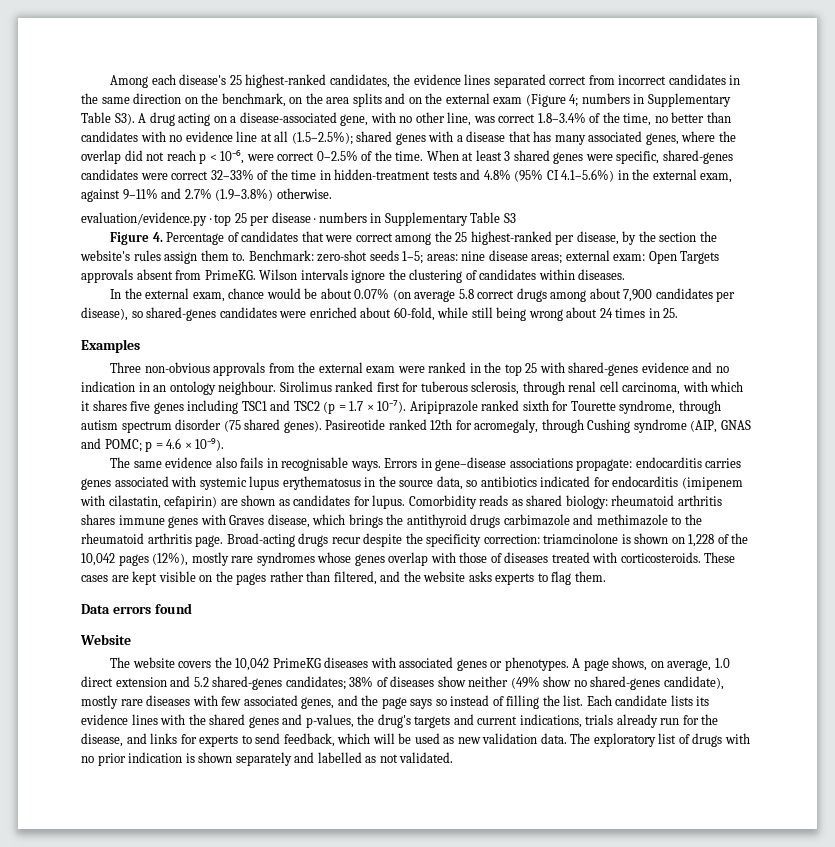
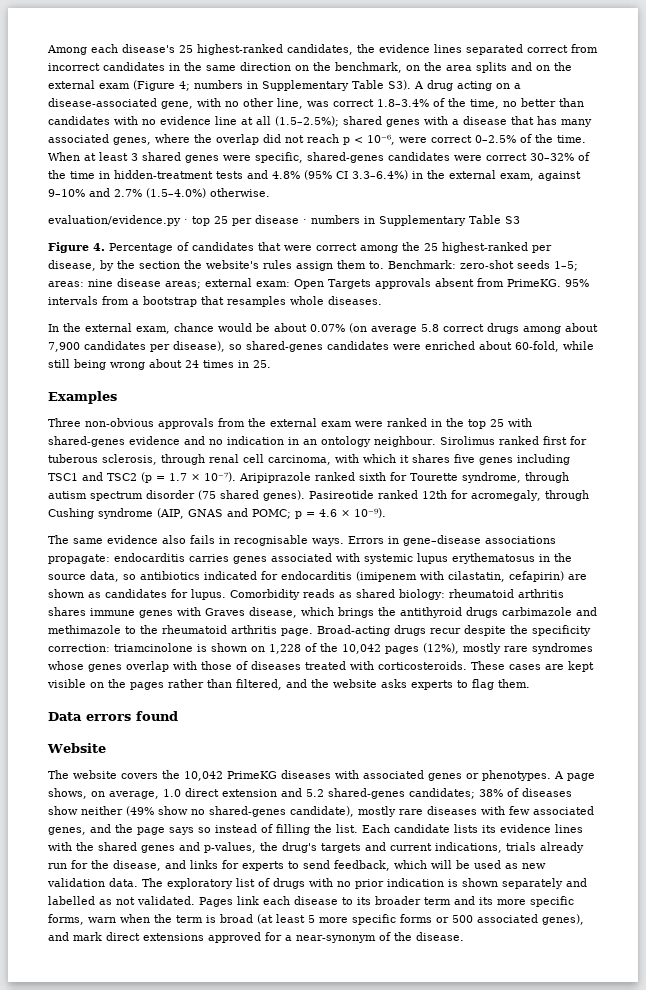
- When at least 3 shared genes were specific, shared-genes candidates were correct 32–33% of the time in hidden-treatment tests and 4.8% (95% CI 4.1–5.6%) in the external exam, against 9–11% and 2.7% (1.9–3.8%) otherwise.
+ When at least 3 shared genes were specific, shared-genes candidates were correct 30–32% of the time in hidden-treatment tests and 4.8% (95% CI 3.3–6.4%) in the external exam, against 9–10% and 2.7% (1.5–4.0%) otherwise.
- Wilson intervals ignore the clustering of candidates within diseases.
+ 95% intervals from a bootstrap that resamples whole diseases.
+ Pages link each disease to its broader term and its more specific forms, warn when the term is broad (at least 5 more specific forms or 500 associated genes), and mark direct extensions approved for a near-synonym of the disease.

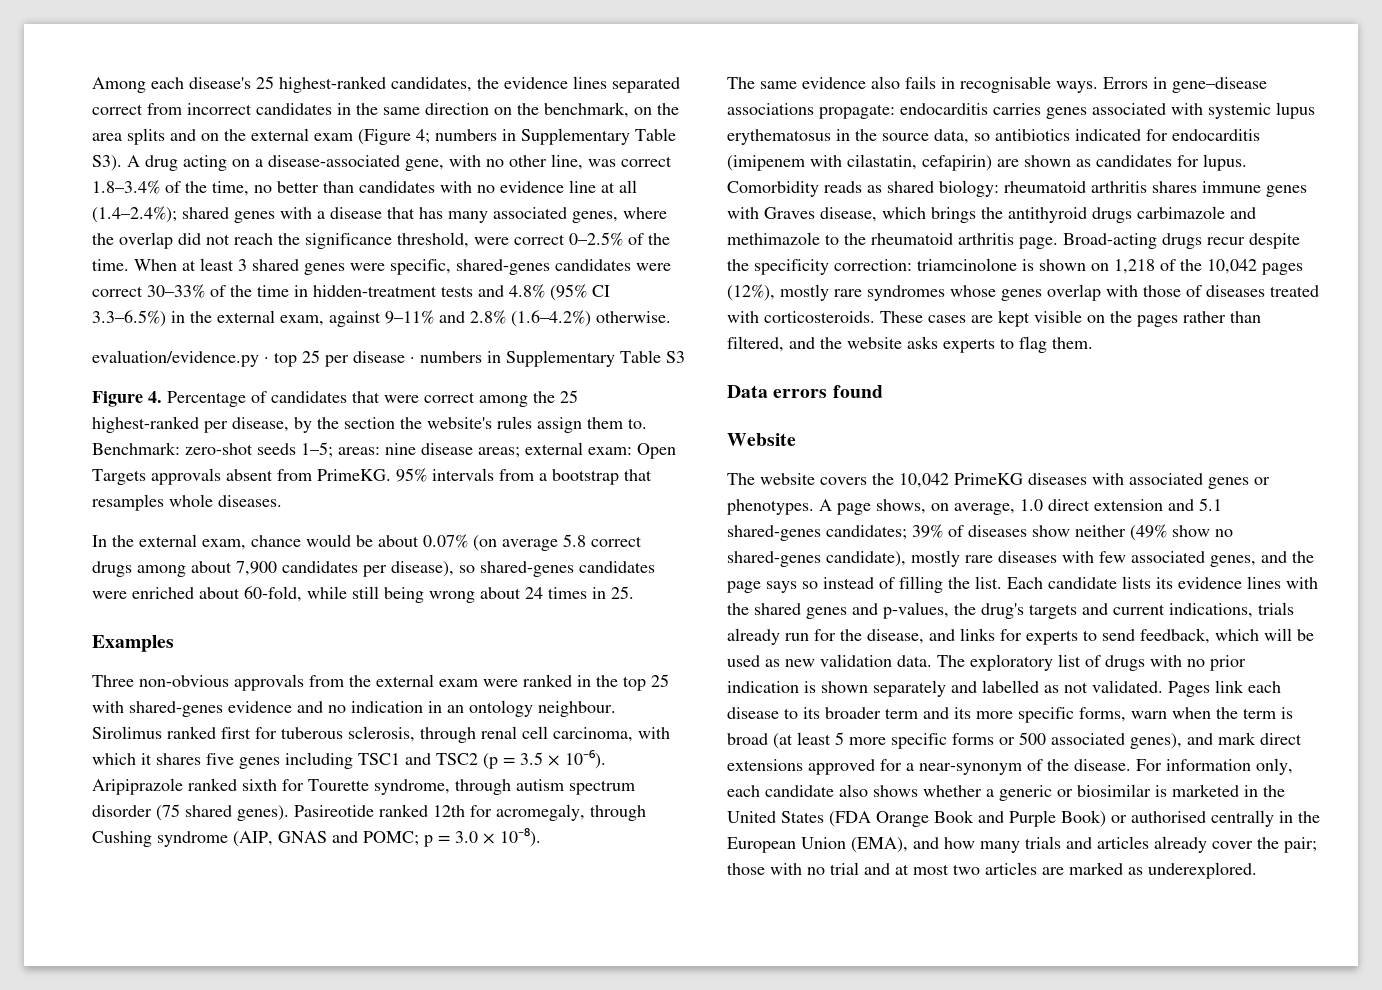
- numbers in Supplementary Table S3). A drug acting on a disease-associated gene, with no other line, was correct 1.8–3.4% of the time, no better than candidates with no evidence line at all (1.5–2.5%);
+ numbers in Supplementary Table S3). A drug acting on a disease-associated gene, with no other line, was correct 1.8–3.4% of the time, no better than candidates with no evidence line at all (1.4–2.4%);
- shared genes with a disease that has many associated genes, where the overlap did not reach p < 10⁻⁶, were correct 0–2.5% of the time.
+ shared genes with a disease that has many associated genes, where the overlap did not reach the significance threshold, were correct 0–2.5% of the time.
- When at least 3 shared genes were specific, shared-genes candidates were correct 30–32% of the time in hidden-treatment tests and 4.8% (95% CI 3.3–6.4%) in the external exam, against 9–10% and 2.7% (1.5–4.0%) otherwise.
+ When at least 3 shared genes were specific, shared-genes candidates were correct 30–33% of the time in hidden-treatment tests and 4.8% (95% CI 3.3–6.5%) in the external exam, against 9–11% and 2.8% (1.6–4.2%) otherwise.
- Sirolimus ranked first for tuberous sclerosis, through renal cell carcinoma, with which it shares five genes including TSC1 and TSC2 (p = 1.7 × 10⁻⁷).
+ Sirolimus ranked first for tuberous sclerosis, through renal cell carcinoma, with which it shares five genes including TSC1 and TSC2 (p = 3.5 × 10⁻⁶).
- Pasireotide ranked 12th for acromegaly, through Cushing syndrome (AIP, GNAS and POMC; p = 4.6 × 10⁻⁹).
+ Pasireotide ranked 12th for acromegaly, through Cushing syndrome (AIP, GNAS and POMC; p = 3.0 × 10⁻⁸).
- Broad-acting drugs recur despite the specificity correction: triamcinolone is shown on 1,228 of the 10,042 pages (12%), mostly rare syndromes whose genes overlap with those of diseases treated with corticosteroids.
+ Broad-acting drugs recur despite the specificity correction: triamcinolone is shown on 1,218 of the 10,042 pages (12%), mostly rare syndromes whose genes overlap with those of diseases treated with corticosteroids.
- A page shows, on average, 1.0 direct extension and 5.2 shared-genes candidates; 38% of diseases show neither (49% show no shared-genes candidate), mostly rare diseases with few associated genes, and the page says so instead of filling the list.
+ A page shows, on average, 1.0 direct extension and 5.1 shared-genes candidates; 39% of diseases show neither (49% show no shared-genes candidate), mostly rare diseases with few associated genes, and the page says so instead of filling the list.
+ For information only, each candidate also shows whether a generic or biosimilar is marketed in the United States (FDA Orange Book and Purple Book) or authorised centrally in the European Union (EMA), and how many trials and articles already cover the pair; those with no trial and at most two articles are marked as underexplored.

